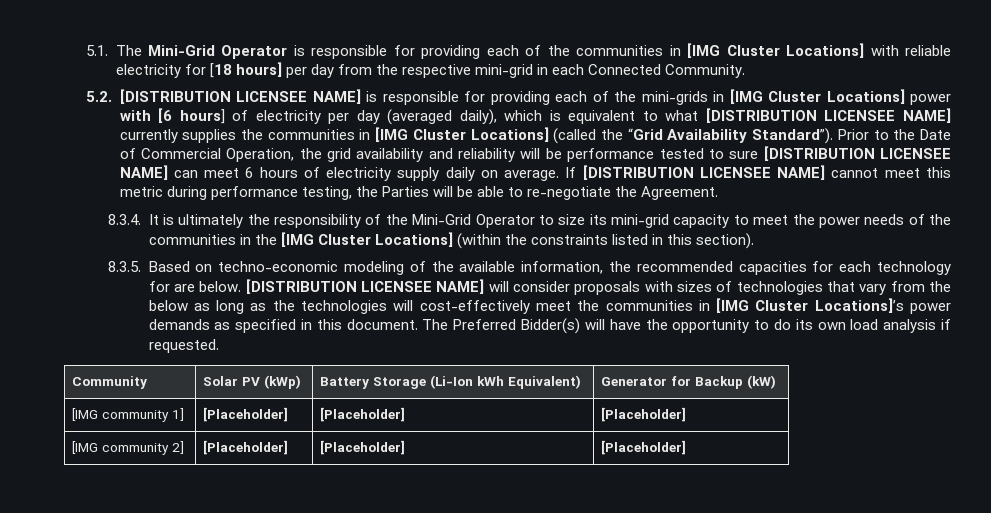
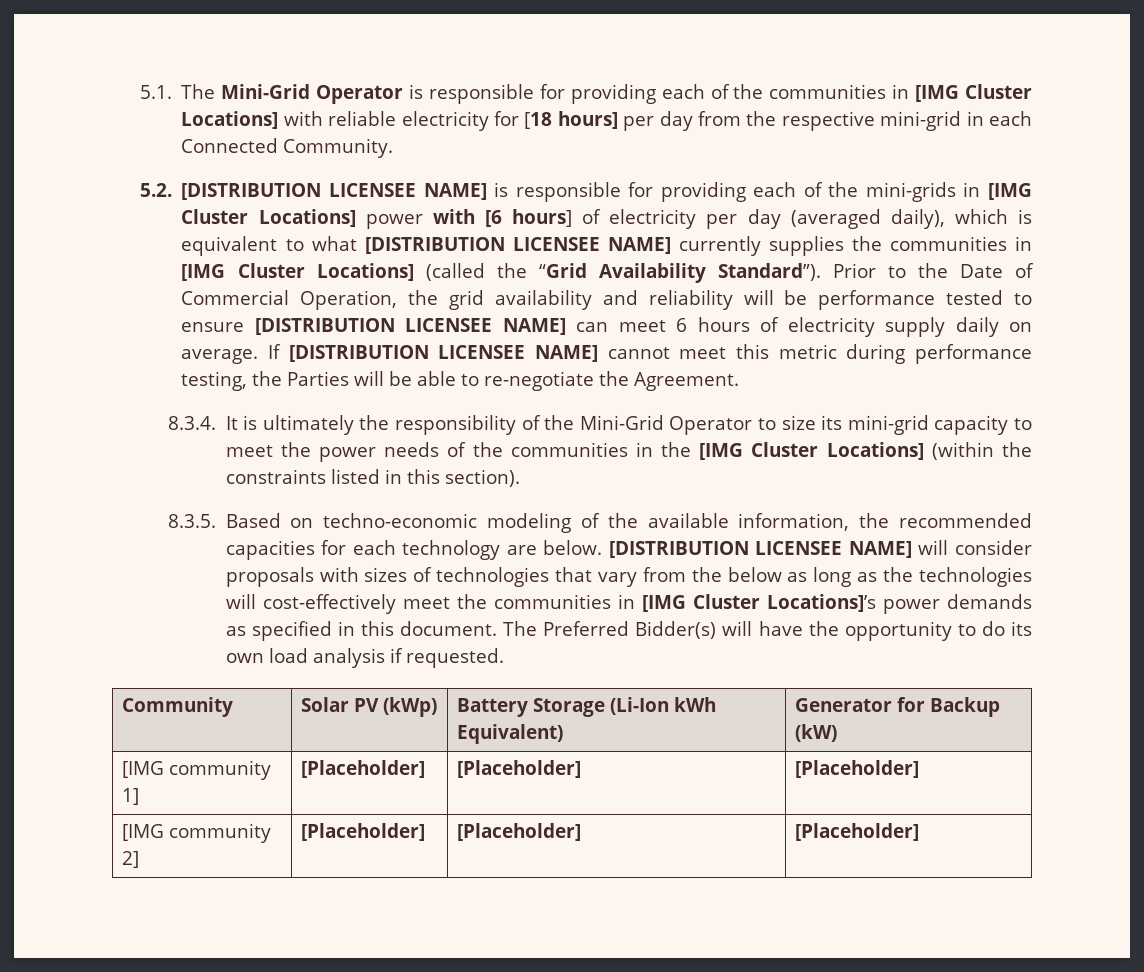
- Prior to the Date of Commercial Operation, the grid availability and reliability will be performance tested to sure [DISTRIBUTION LICENSEE NAME] can meet 6 hours of electricity supply daily on average.
+ Prior to the Date of Commercial Operation, the grid availability and reliability will be performance tested to ensure [DISTRIBUTION LICENSEE NAME] can meet 6 hours of electricity supply daily on average.
- 8.3.5. Based on techno-economic modeling of the available information, the recommended capacities for each technology for are below.
+ 8.3.5. Based on techno-economic modeling of the available information, the recommended capacities for each technology are below.

